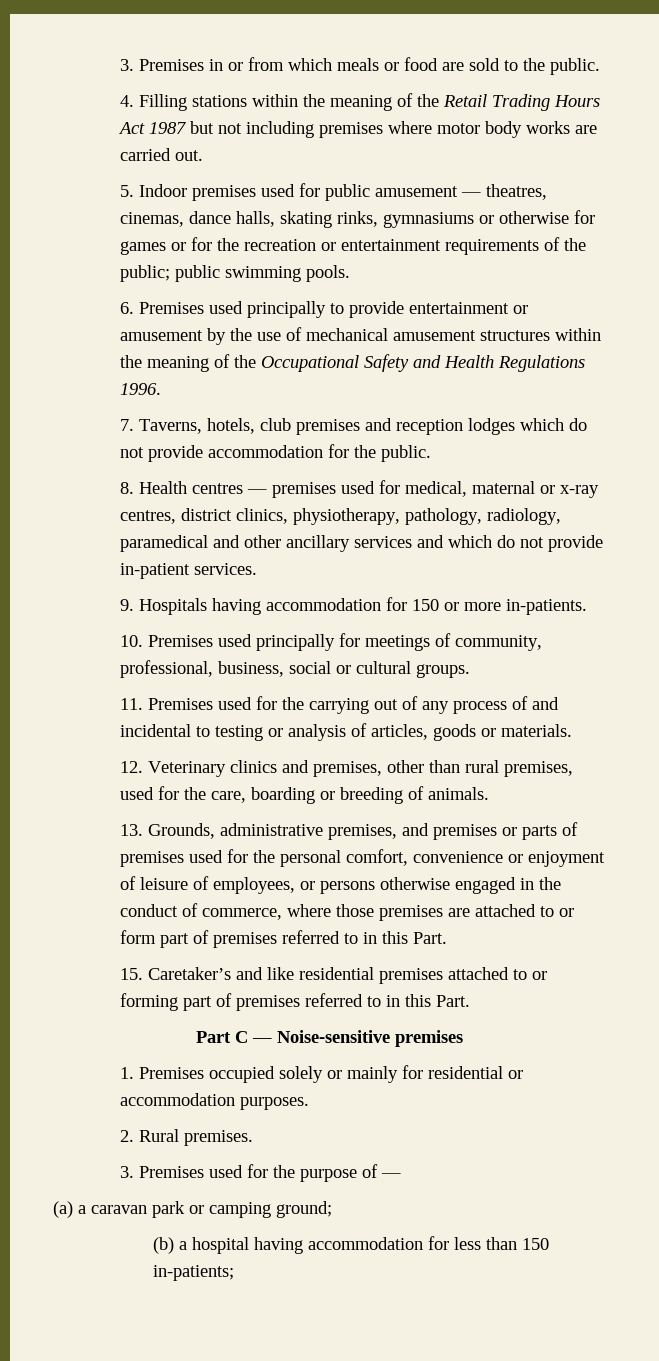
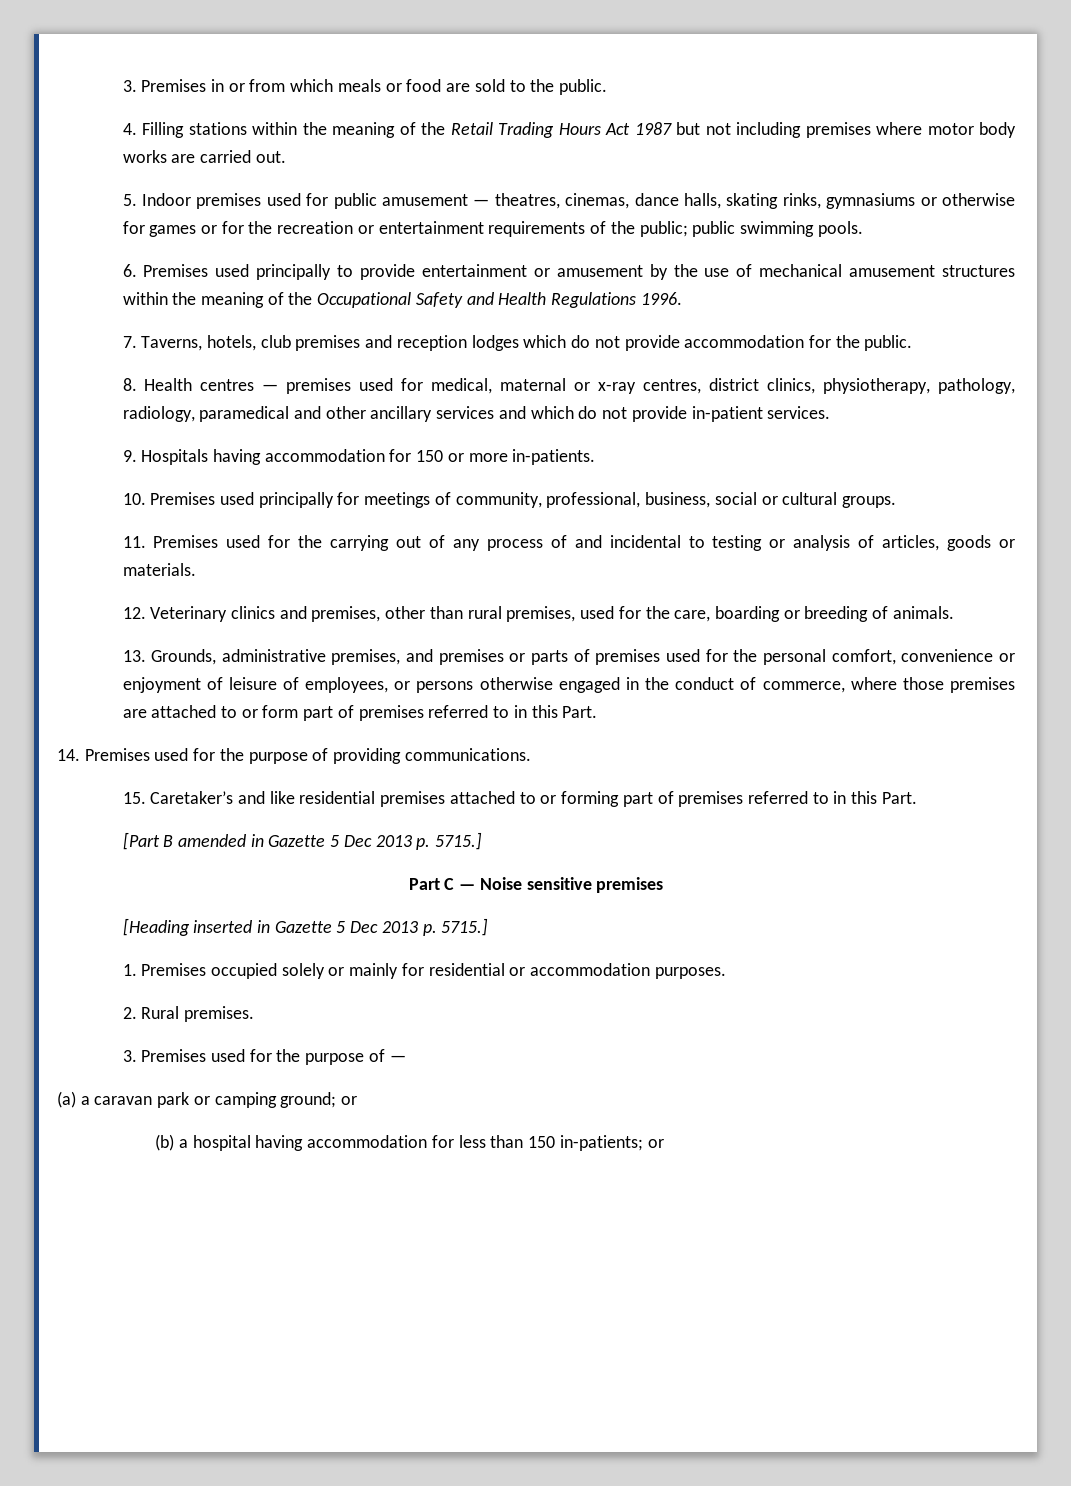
+ 14. Premises used for the purpose of providing communications.
+ [Part B amended in Gazette 5 Dec 2013 p. 5715.]
- Part C — Noise-sensitive premises
+ Part C — Noise sensitive premises
+ [Heading inserted in Gazette 5 Dec 2013 p. 5715.]
- (a) a caravan park or camping ground;
+ (a) a caravan park or camping ground; or
- (b) a hospital having accommodation for less than 150 in-patients;
+ (b) a hospital having accommodation for less than 150 in-patients; or

